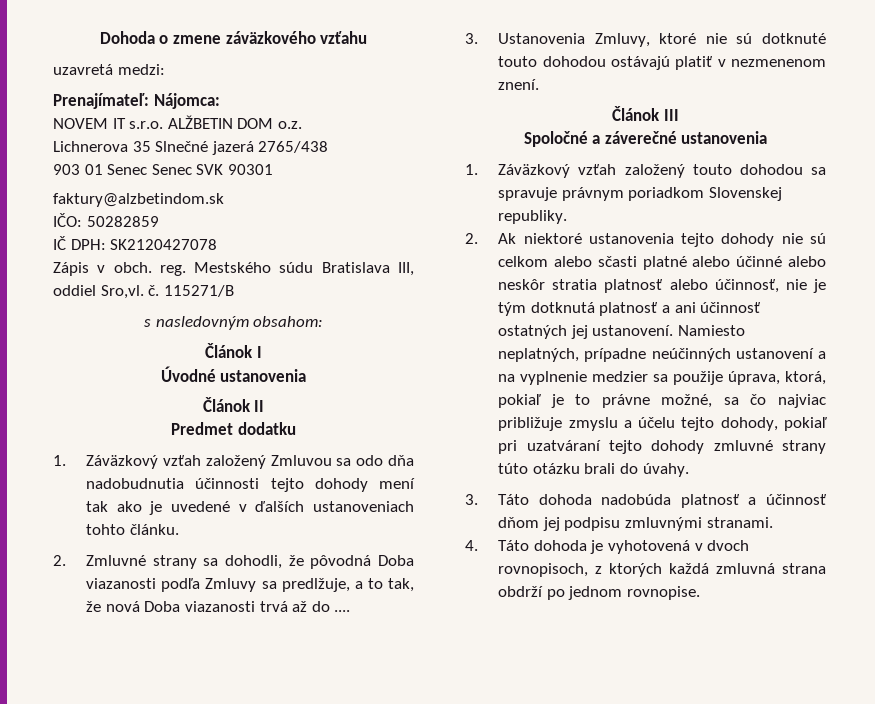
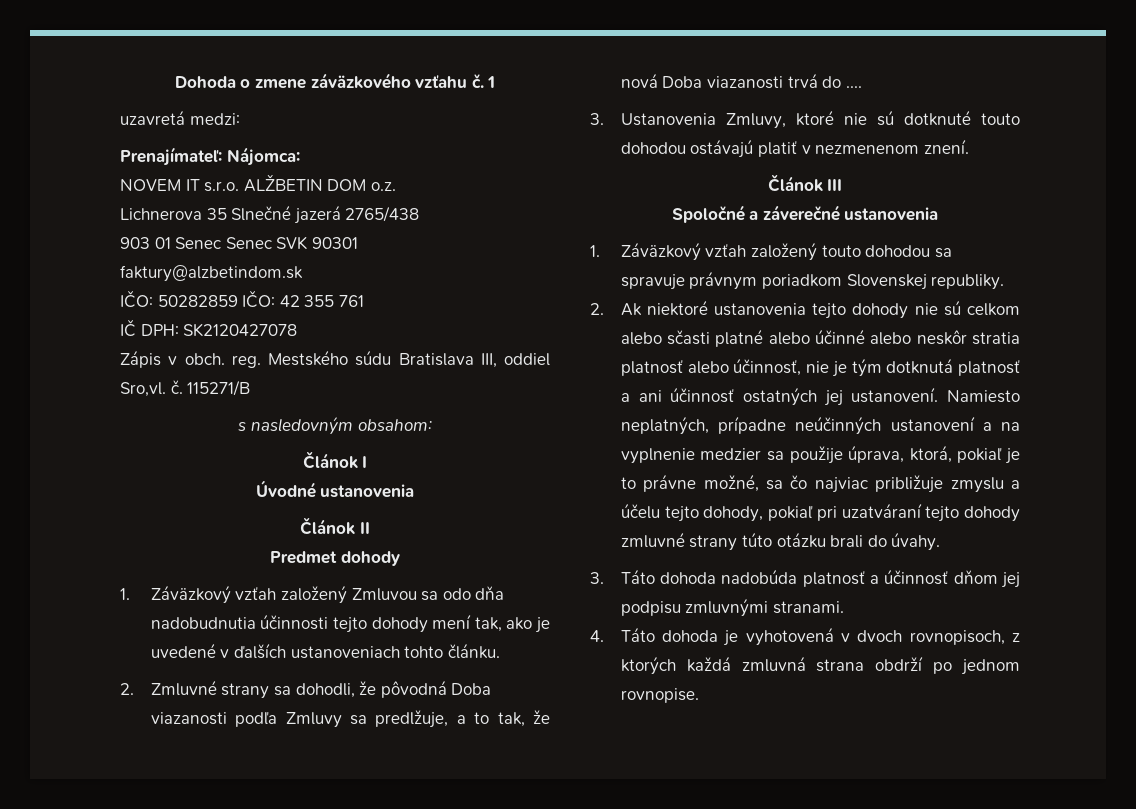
- Dohoda o zmene záväzkového vzťahu
+ Dohoda o zmene záväzkového vzťahu č. 1
- IČO: 50282859
+ IČO: 50282859 IČO: 42 355 761
- Predmet dodatku
+ Predmet dohody
- 1. Záväzkový vzťah založený Zmluvou sa odo dňa nadobudnutia účinnosti tejto dohody mení tak ako je uvedené v ďalších ustanoveniach tohto článku.
+ 1. Záväzkový vzťah založený Zmluvou sa odo dňa nadobudnutia účinnosti tejto dohody mení tak, ako je uvedené v ďalších ustanoveniach tohto článku.
- 2. Zmluvné strany sa dohodli, že pôvodná Doba viazanosti podľa Zmluvy sa predlžuje, a to tak, že nová Doba viazanosti trvá až do ....
+ 2. Zmluvné strany sa dohodli, že pôvodná Doba viazanosti podľa Zmluvy sa predlžuje, a to tak, že nová Doba viazanosti trvá do ....

